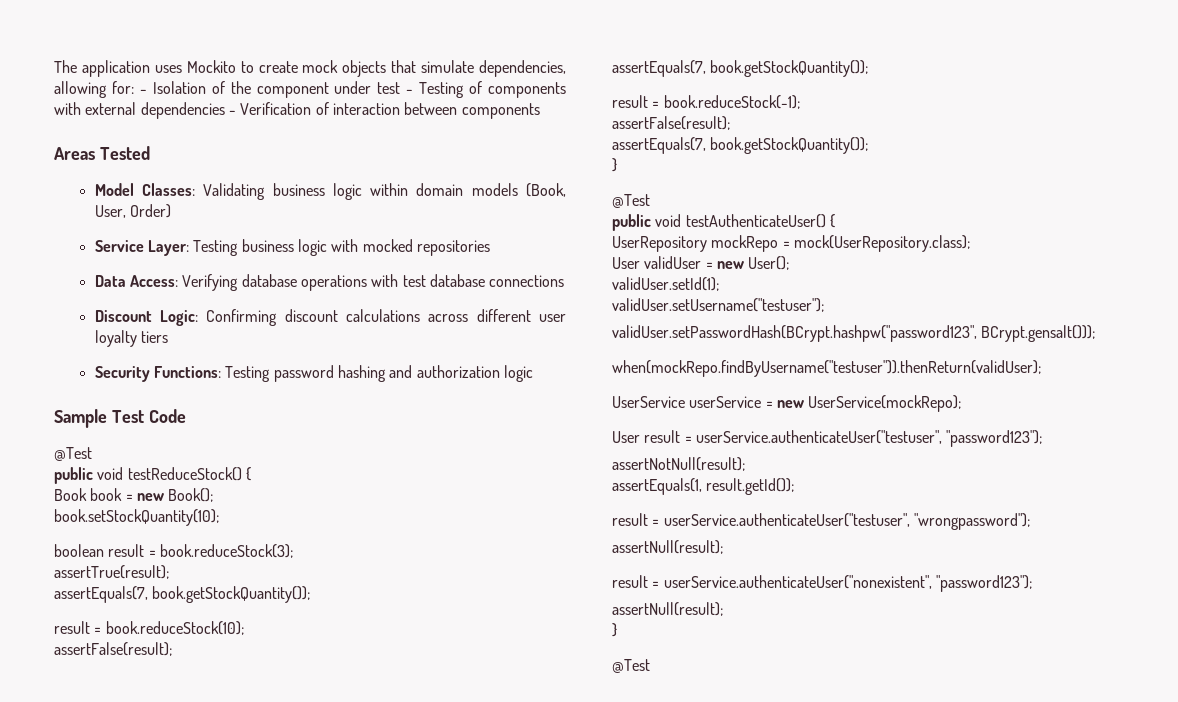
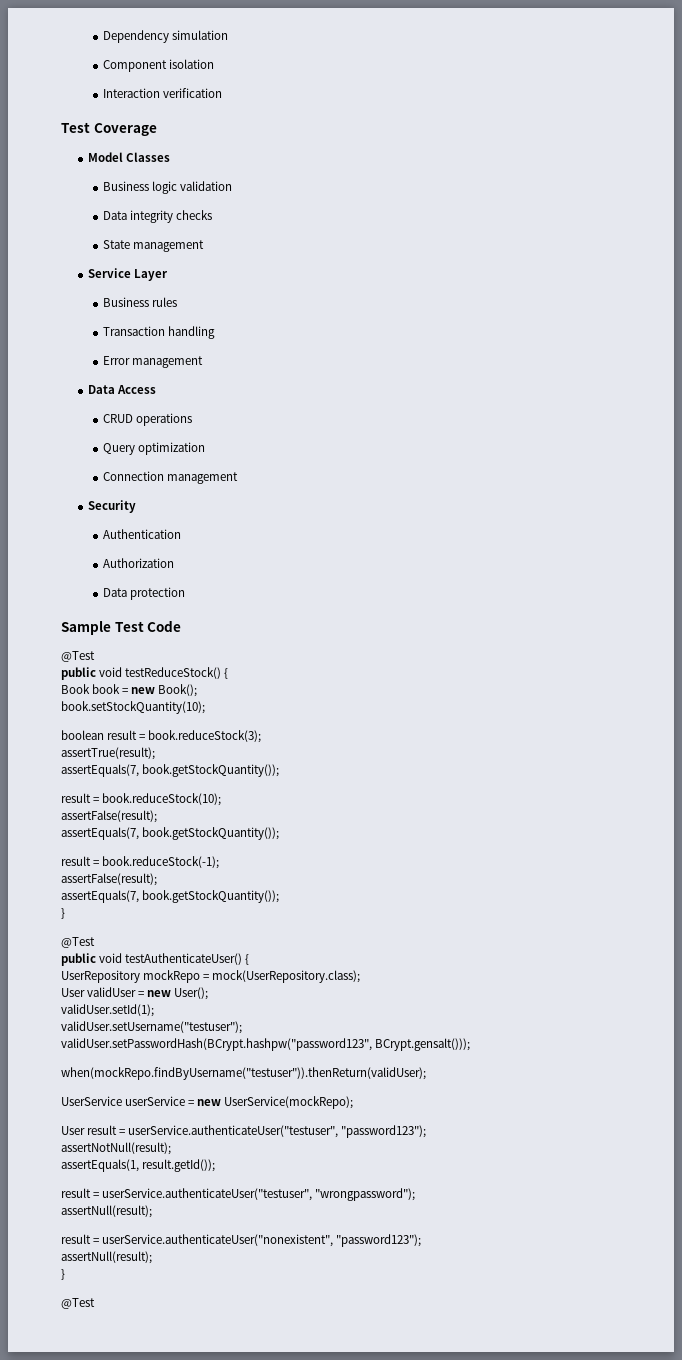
- The application uses Mockito to create mock objects that simulate dependencies, allowing for: - Isolation of the component under test - Testing of components with external dependencies - Verification of interaction between components
- Areas Tested
- Model Classes: Validating business logic within domain models (Book, User, Order)
- Service Layer: Testing business logic with mocked repositories
- Data Access: Verifying database operations with test database connections
- Discount Logic: Confirming discount calculations across different user loyalty tiers
- Security Functions: Testing password hashing and authorization logic
+ Dependency simulation
+ Component isolation
+ Interaction verification
+ Test Coverage
+ Model Classes
+ Business logic validation
+ Data integrity checks
+ State management
+ Service Layer
+ Business rules
+ Transaction handling
+ Error management
+ Data Access
+ CRUD operations
+ Query optimization
+ Connection management
+ Security
+ Authentication
+ Authorization
+ Data protection

